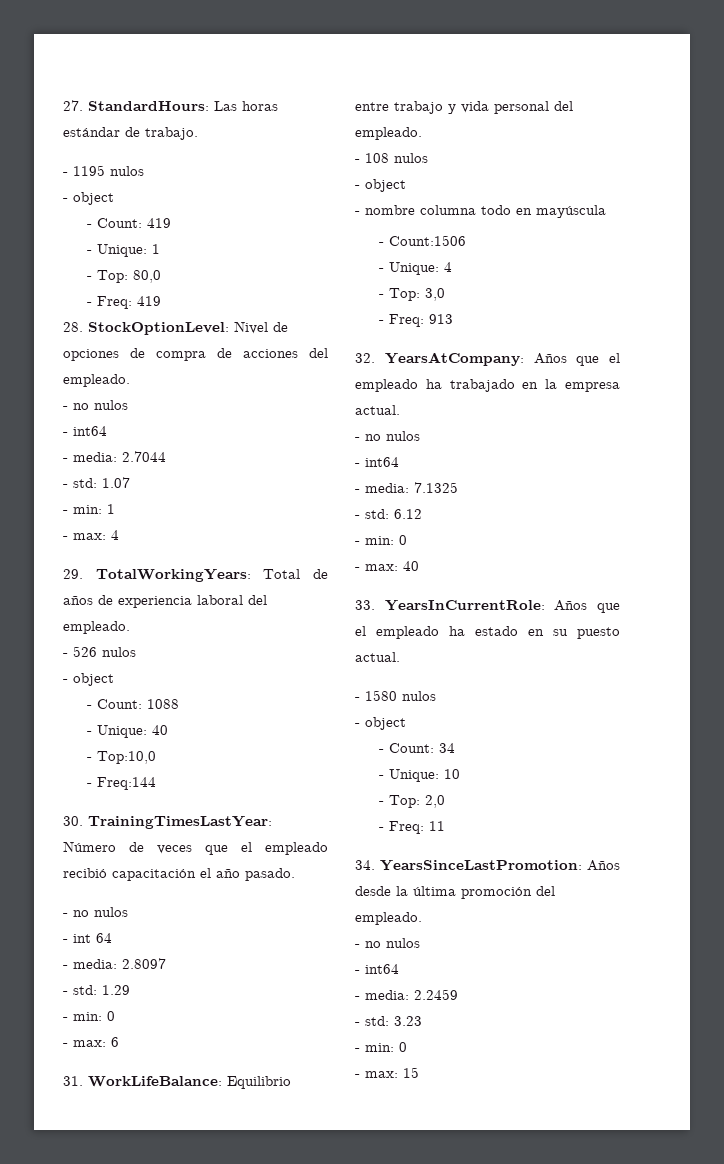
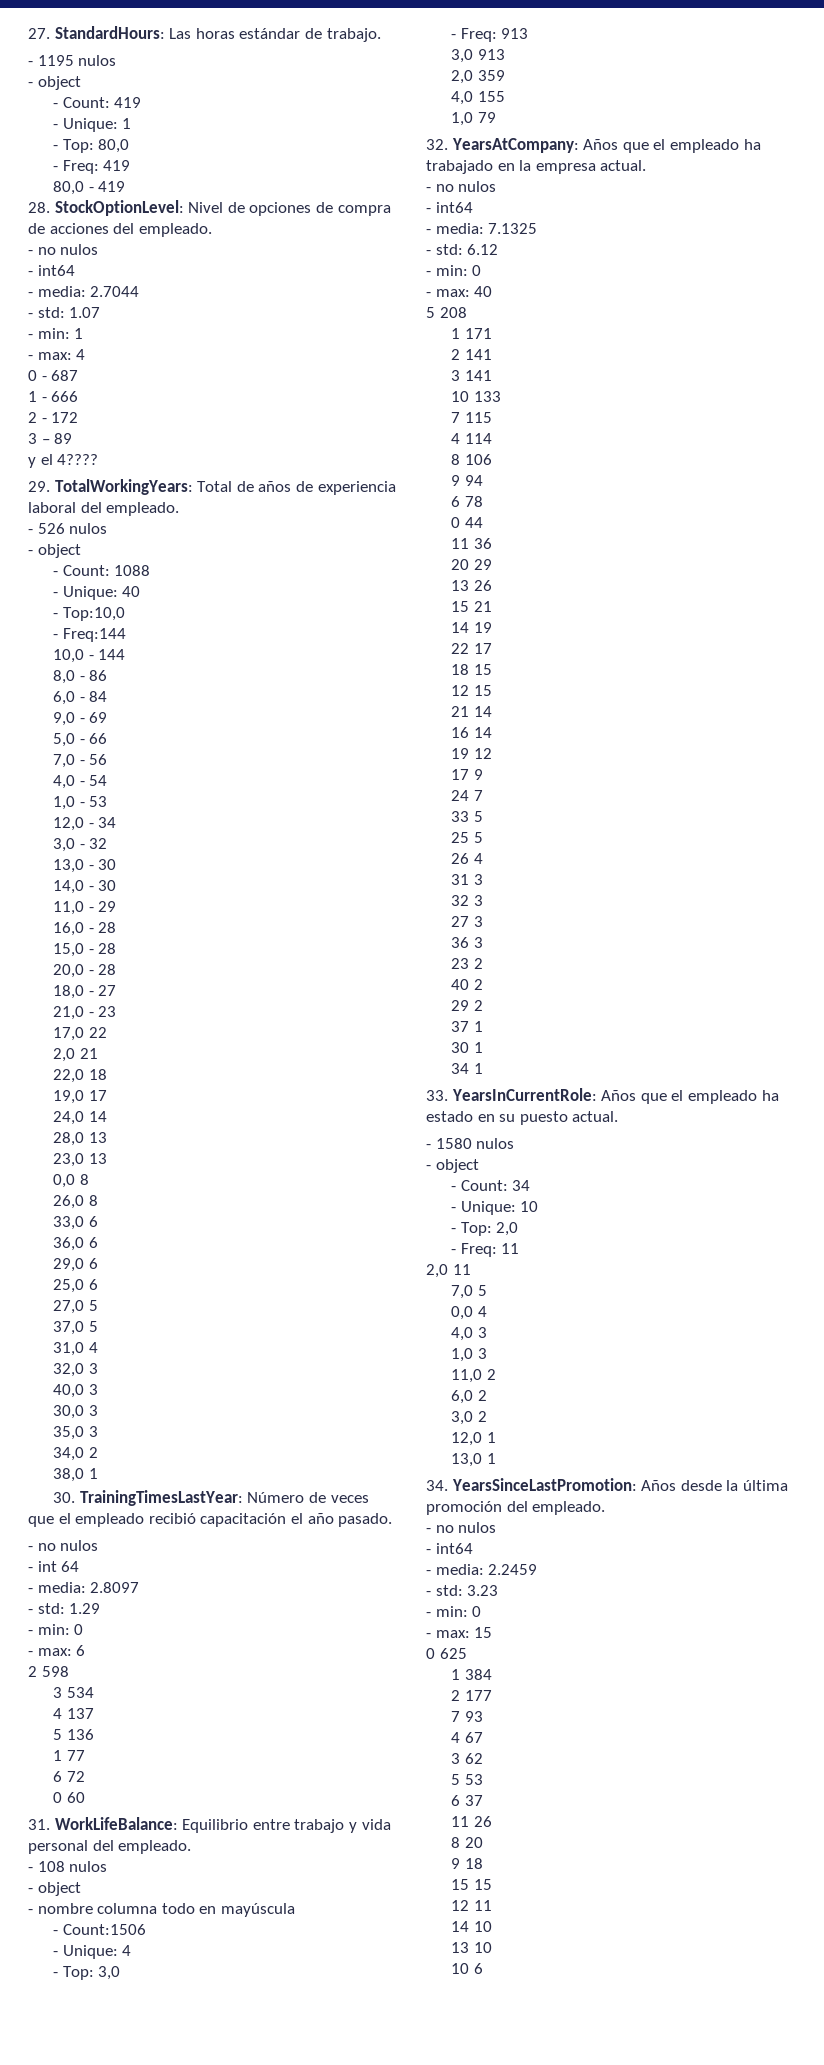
+ 80,0 - 419
+ 0 - 687
+ 1 - 666
+ 2 - 172
+ 3 – 89
+ y el 4????
+ 10,0 - 144
+ 8,0 - 86
+ 6,0 - 84
+ 9,0 - 69
+ 5,0 - 66
+ 7,0 - 56
+ 4,0 - 54
+ 1,0 - 53
+ 12,0 - 34
+ 3,0 - 32
+ 13,0 - 30
+ 14,0 - 30
+ 11,0 - 29
+ 16,0 - 28
+ 15,0 - 28
+ 20,0 - 28
+ 18,0 - 27
+ 21,0 - 23
+ 17,0 22
+ 2,0 21
+ 22,0 18
+ 19,0 17
+ 24,0 14
+ 28,0 13
+ 23,0 13
+ 0,0 8
+ 26,0 8
+ 33,0 6
+ 36,0 6
+ 29,0 6
+ 25,0 6
+ 27,0 5
+ 37,0 5
+ 31,0 4
+ 32,0 3
+ 40,0 3
+ 30,0 3
+ 35,0 3
+ 34,0 2
+ 38,0 1
+ 2 598
+ 3 534
+ 4 137
+ 5 136
+ 1 77
+ 6 72
+ 0 60
+ 3,0 913
+ 2,0 359
+ 4,0 155
+ 1,0 79
+ 5 208
+ 1 171
+ 2 141
+ 3 141
+ 10 133
+ 7 115
+ 4 114
+ 8 106
+ 9 94
+ 6 78
+ 0 44
+ 11 36
+ 20 29
+ 13 26
+ 15 21
+ 14 19
+ 22 17
+ 18 15
+ 12 15
+ 21 14
+ 16 14
+ 19 12
+ 17 9
+ 24 7
+ 33 5
+ 25 5
+ 26 4
+ 31 3
+ 32 3
+ 27 3
+ 36 3
+ 23 2
+ 40 2
+ 29 2
+ 37 1
+ 30 1
+ 34 1
+ 2,0 11
+ 7,0 5
+ 0,0 4
+ 4,0 3
+ 1,0 3
+ 11,0 2
+ 6,0 2
+ 3,0 2
+ 12,0 1
+ 13,0 1
+ 0 625
+ 1 384
+ 2 177
+ 7 93
+ 4 67
+ 3 62
+ 5 53
+ 6 37
+ 11 26
+ 8 20
+ 9 18
+ 15 15
+ 12 11
+ 14 10
+ 13 10
+ 10 6

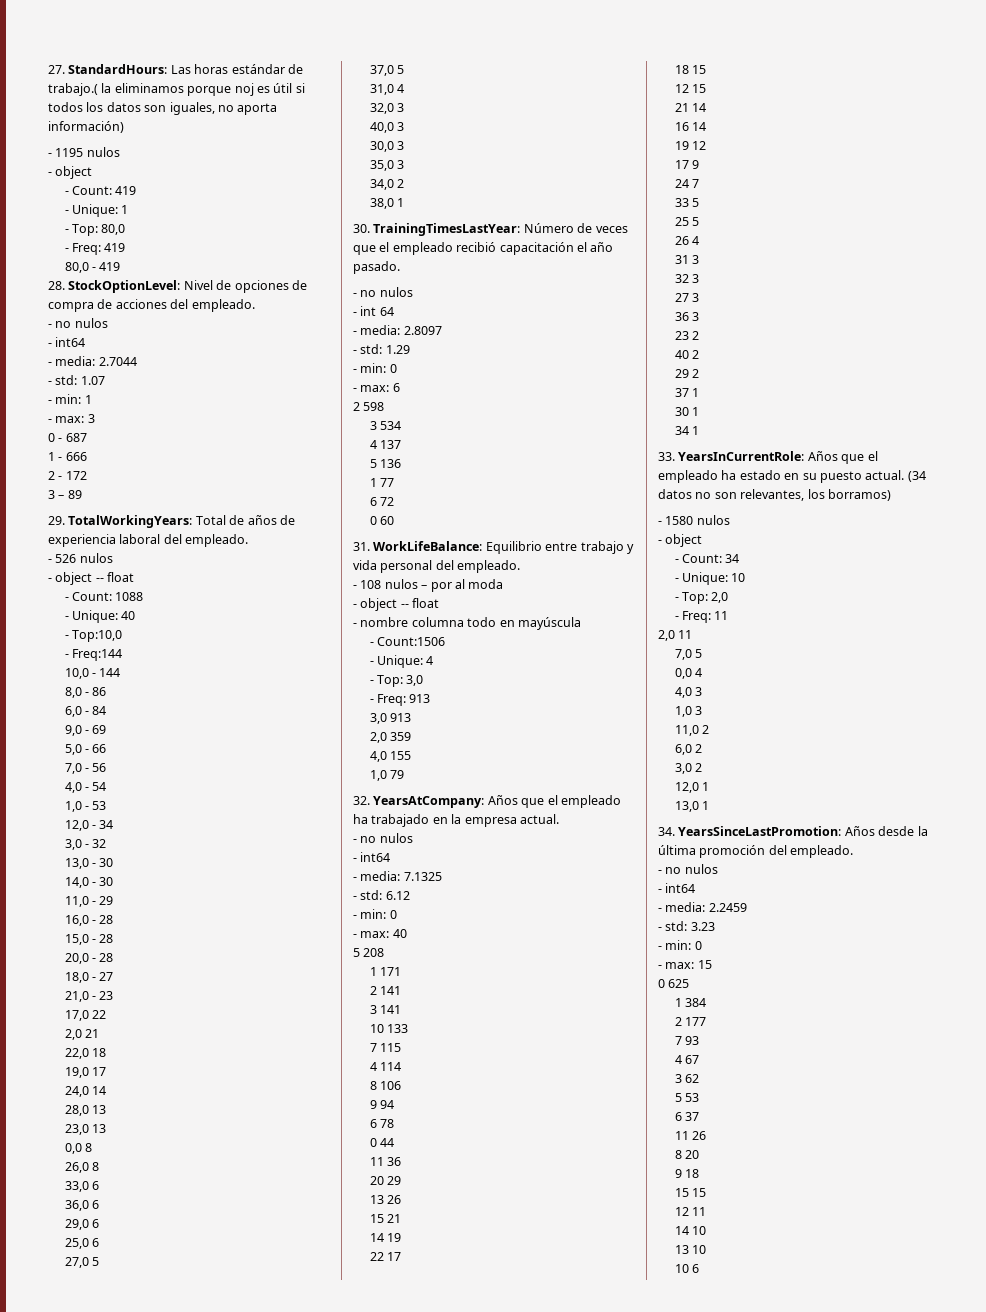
- 27. StandardHours: Las horas estándar de trabajo.
+ 27. StandardHours: Las horas estándar de trabajo.( la eliminamos porque noj es útil si todos los datos son iguales, no aporta información)
- - max: 4
+ - max: 3
- y el 4????
  - 526 nulos
- - object
+ - object -- float
- - 108 nulos
- - object
+ - 108 nulos – por al moda
+ - object -- float
+ (34 datos no son relevantes, los borramos)

